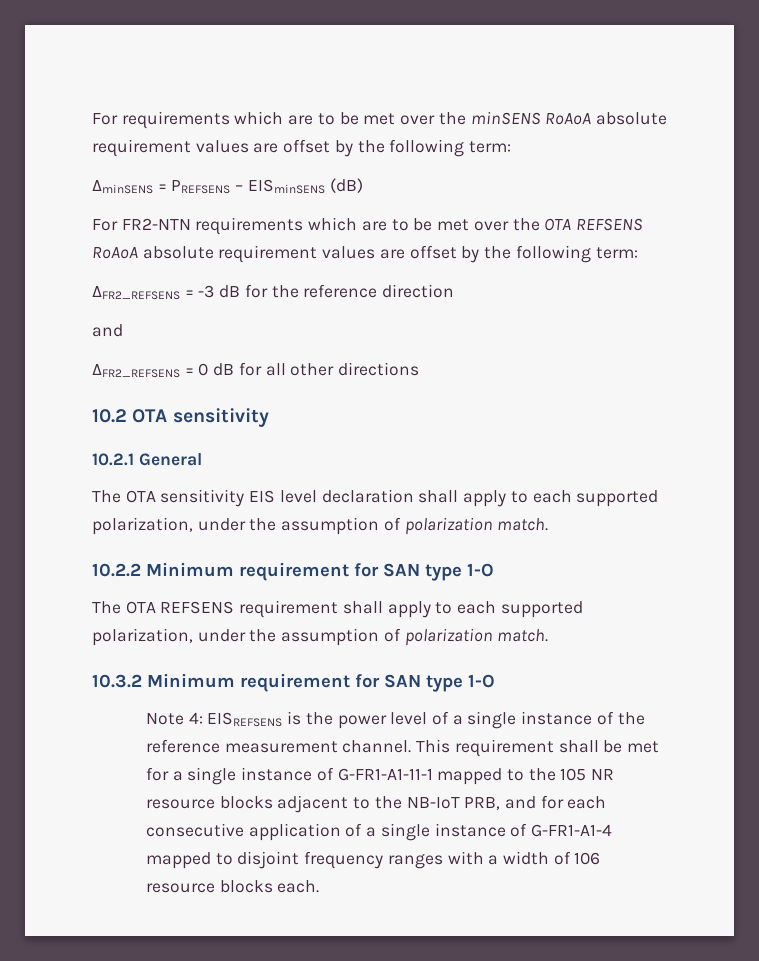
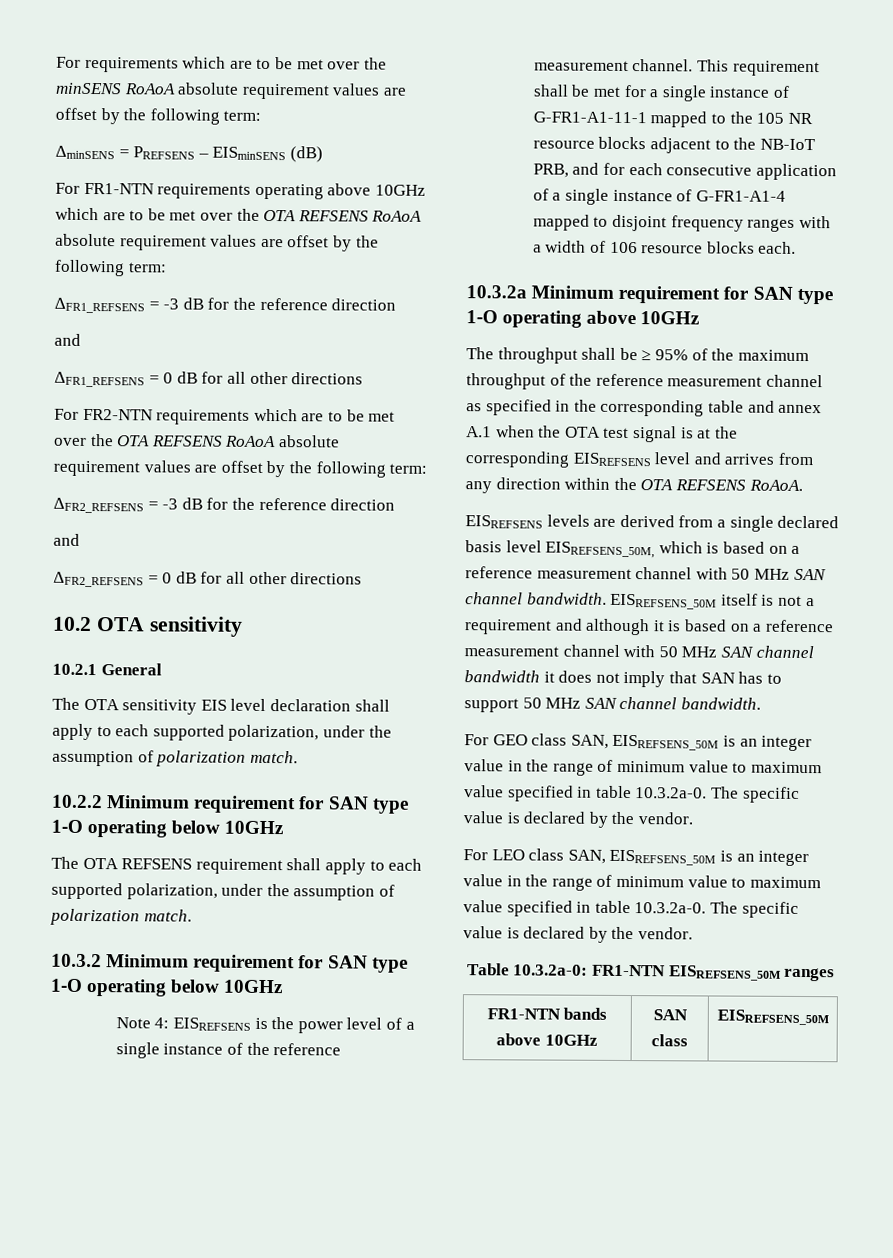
+ For FR1-NTN requirements operating above 10GHz which are to be met over the OTA REFSENS RoAoA absolute requirement values are offset by the following term:
+ ΔFR1_REFSENS = -3 dB for the reference direction
+ and
+ ΔFR1_REFSENS = 0 dB for all other directions
- 10.2.2 Minimum requirement for SAN type 1-O
+ 10.2.2 Minimum requirement for SAN type 1-O operating below 10GHz
- 10.3.2 Minimum requirement for SAN type 1-O
+ 10.3.2 Minimum requirement for SAN type 1-O operating below 10GHz
+ 10.3.2a Minimum requirement for SAN type 1-O operating above 10GHz
+ The throughput shall be ≥ 95% of the maximum throughput of the reference measurement channel as specified in the corresponding table and annex A.1 when the OTA test signal is at the corresponding EISREFSENS level and arrives from any direction within the OTA REFSENS RoAoA.
+ EISREFSENS levels are derived from a single declared basis level EISREFSENS_50M, which is based on a reference measurement channel with 50 MHz SAN channel bandwidth. EISREFSENS_50M itself is not a requirement and although it is based on a reference measurement channel with 50 MHz SAN channel bandwidth it does not imply that SAN has to support 50 MHz SAN channel bandwidth.
+ For GEO class SAN, EISREFSENS_50M is an integer value in the range of minimum value to maximum value specified in table 10.3.2a-0. The specific value is declared by the vendor.
+ For LEO class SAN, EISREFSENS_50M is an integer value in the range of minimum value to maximum value specified in table 10.3.2a-0. The specific value is declared by the vendor.
+ Table 10.3.2a-0: FR1-NTN EISREFSENS_50M ranges
+ FR1-NTN bands above 10GHz | SAN class | EISREFSENS_50M

